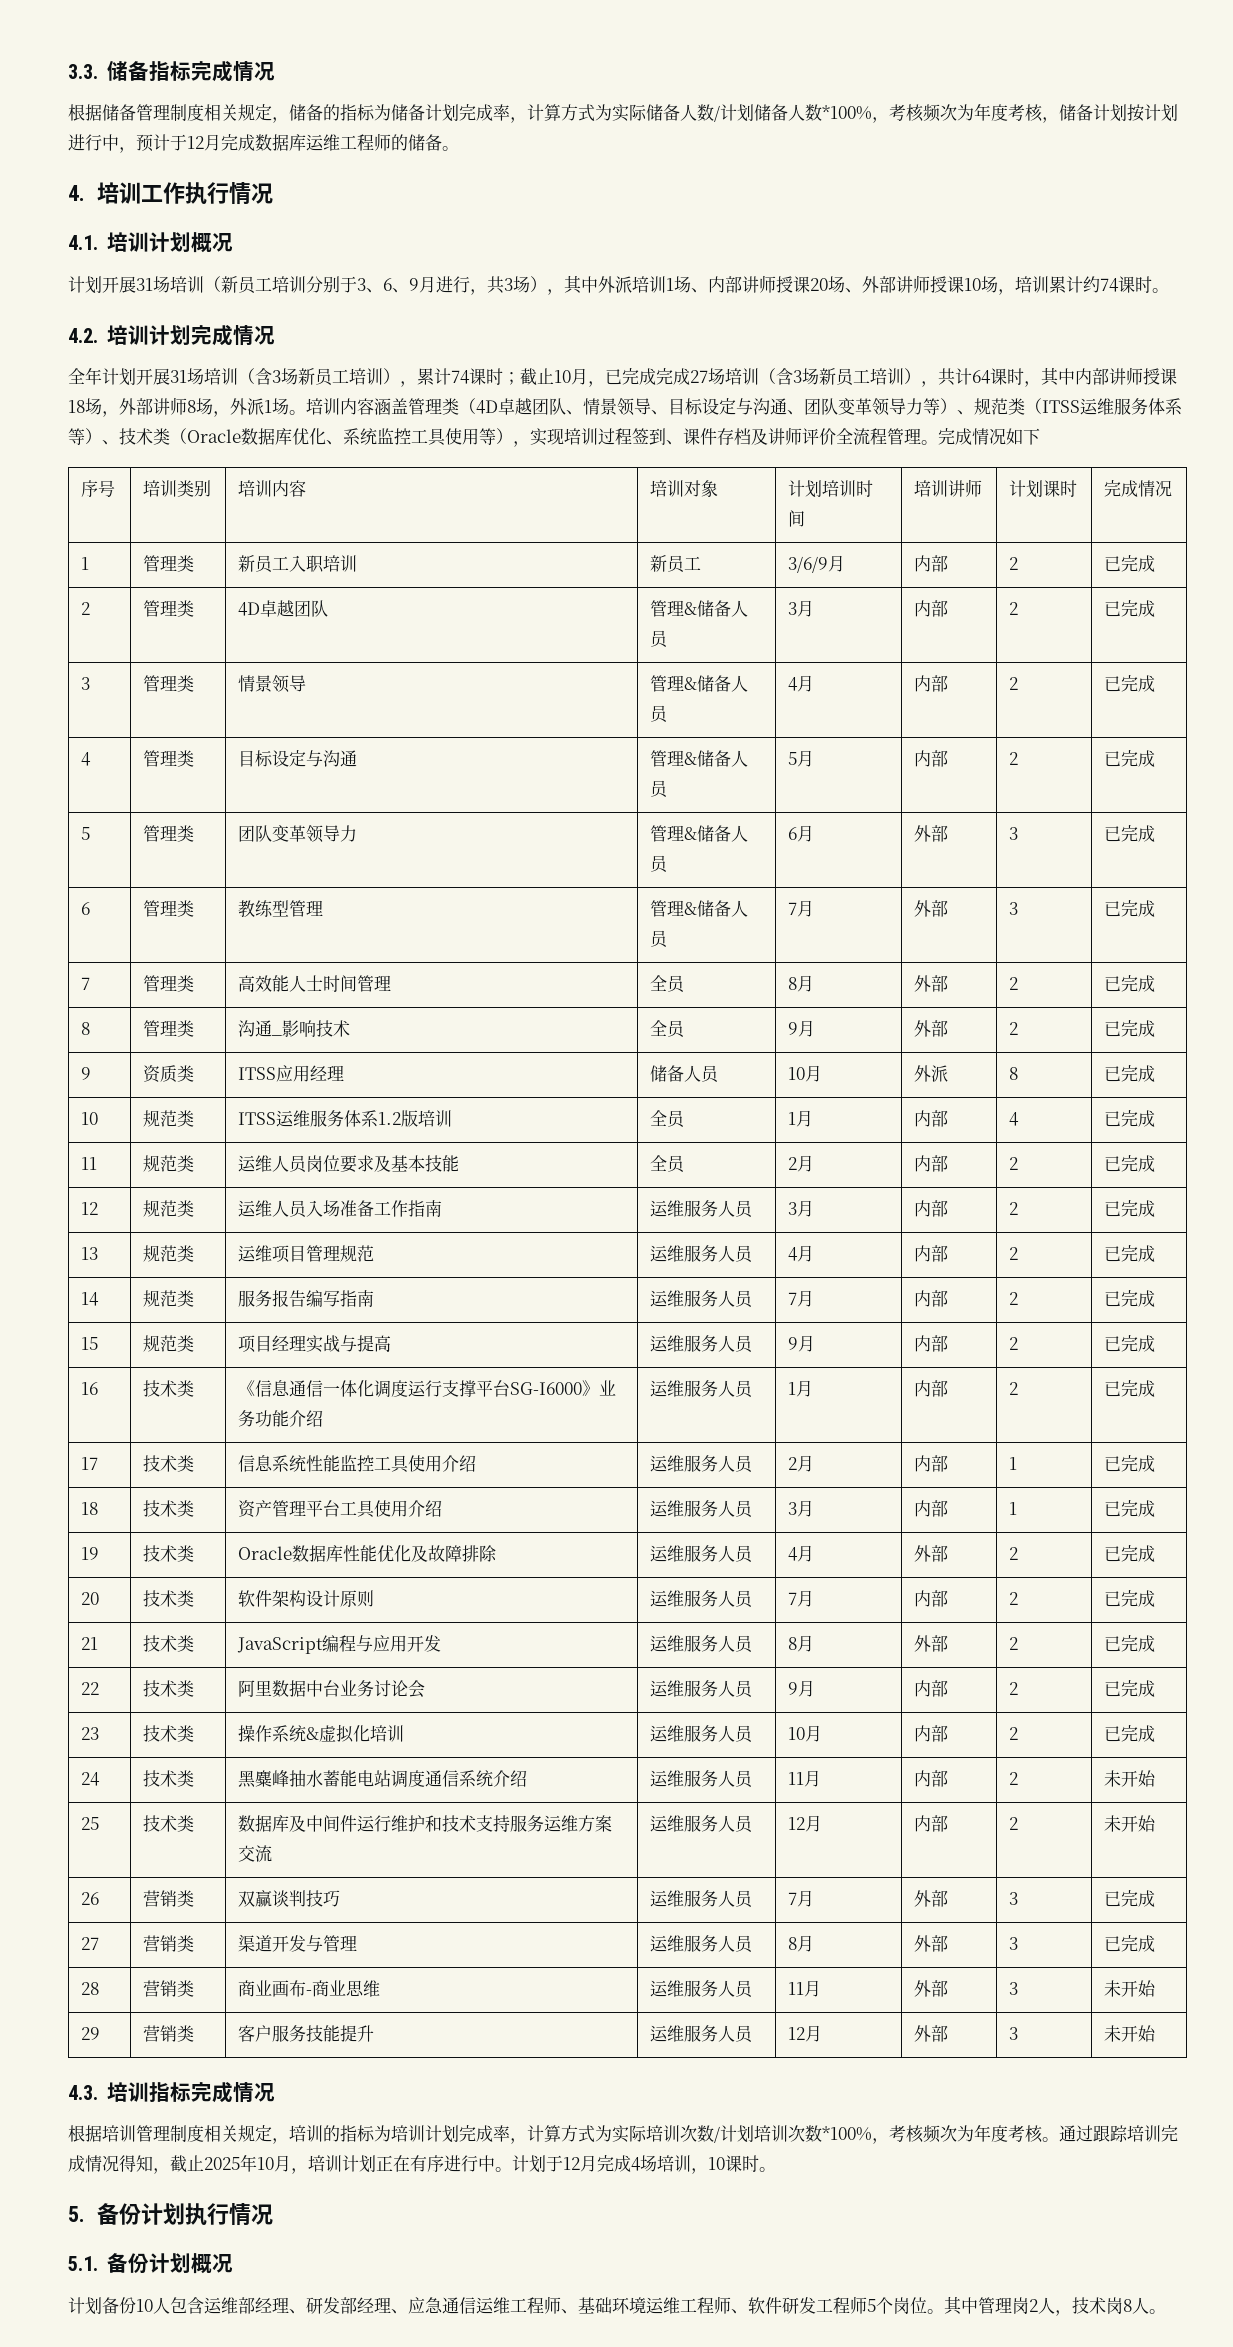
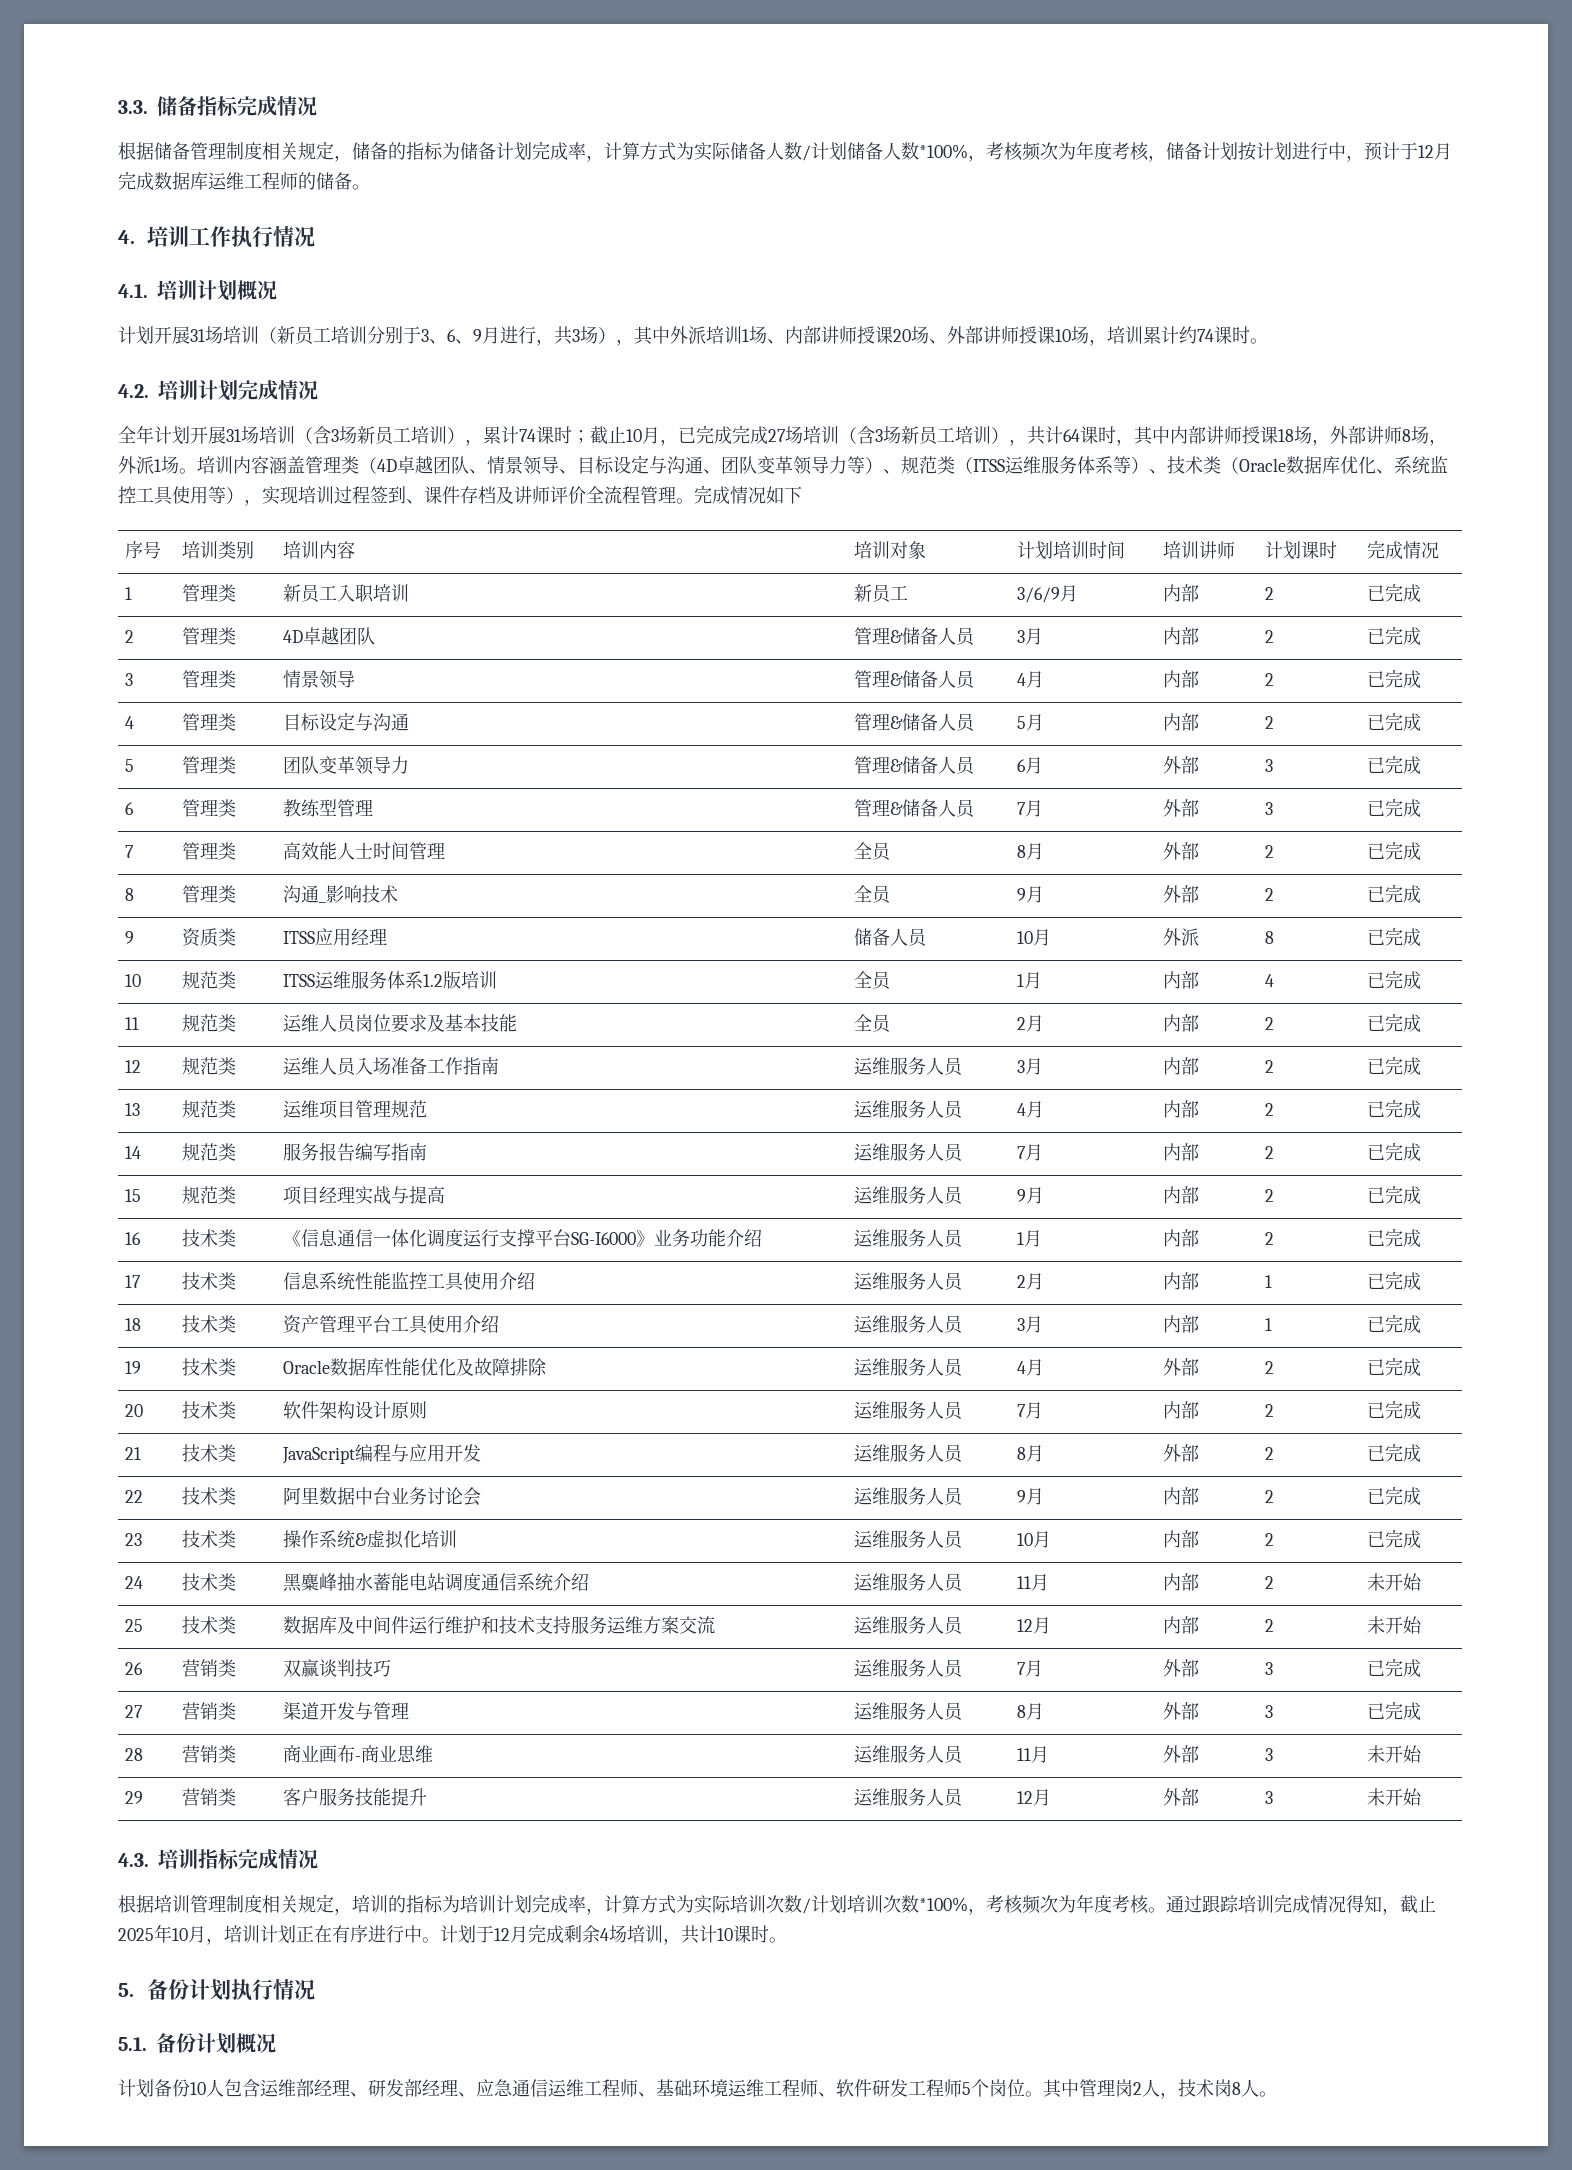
- 计划于12月完成4场培训，10课时。
+ 计划于12月完成剩余4场培训，共计10课时。

